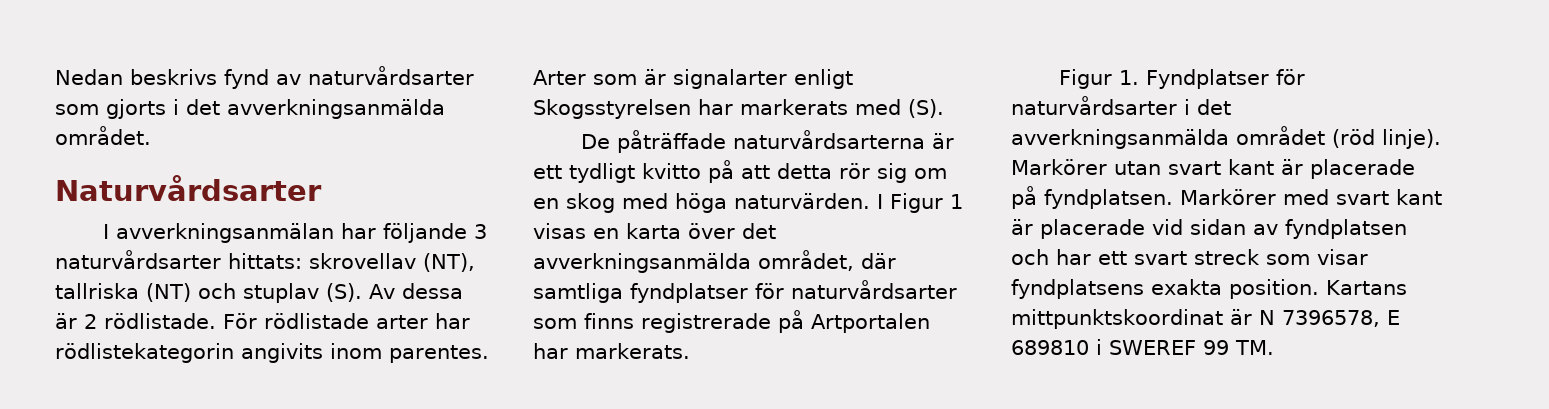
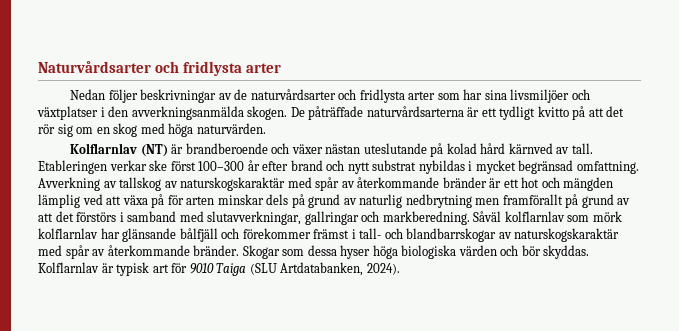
- Nedan beskrivs fynd av naturvårdsarter som gjorts i det avverkningsanmälda området.
- Naturvårdsarter
- I avverkningsanmälan har följande 3 naturvårdsarter hittats: skrovellav (NT), tallriska (NT) och stuplav (S). Av dessa är 2 rödlistade. För rödlistade arter har rödlistekategorin angivits inom parentes. Arter som är signalarter enligt Skogsstyrelsen har markerats med (S).
- De påträffade naturvårdsarterna är ett tydligt kvitto på att detta rör sig om en skog med höga naturvärden. I Figur 1 visas en karta över det avverkningsanmälda området, där samtliga fyndplatser för naturvårdsarter som finns registrerade på Artportalen har markerats.
- Figur 1. Fyndplatser för naturvårdsarter i det avverkningsanmälda området (röd linje). Markörer utan svart kant är placerade på fyndplatsen. Markörer med svart kant är placerade vid sidan av fyndplatsen och har ett svart streck som visar fyndplatsens exakta position. Kartans mittpunktskoordinat är N 7396578, E 689810 i SWEREF 99 TM.
+ Naturvårdsarter och fridlysta arter
+ Nedan följer beskrivningar av de naturvårdsarter och fridlysta arter som har sina livsmiljöer och växtplatser i den avverkningsanmälda skogen. De påträffade naturvårdsarterna är ett tydligt kvitto på att det rör sig om en skog med höga naturvärden.
+ Kolflarnlav (NT) är brandberoende och växer nästan uteslutande på kolad hård kärnved av tall. Etableringen verkar ske först 100–300 år efter brand och nytt substrat nybildas i mycket begränsad omfattning. Avverkning av tallskog av naturskogskaraktär med spår av återkommande bränder är ett hot och mängden lämplig ved att växa på för arten minskar dels på grund av naturlig nedbrytning men framförallt på grund av att det förstörs i samband med slutavverkningar, gallringar och markberedning. Såväl kolflarnlav som mörk kolflarnlav har glänsande bålfjäll och förekommer främst i tall- och blandbarrskogar av naturskogskaraktär med spår av återkommande bränder. Skogar som dessa hyser höga biologiska värden och bör skyddas. Kolflarnlav är typisk art för 9010 Taiga (SLU Artdatabanken, 2024).

